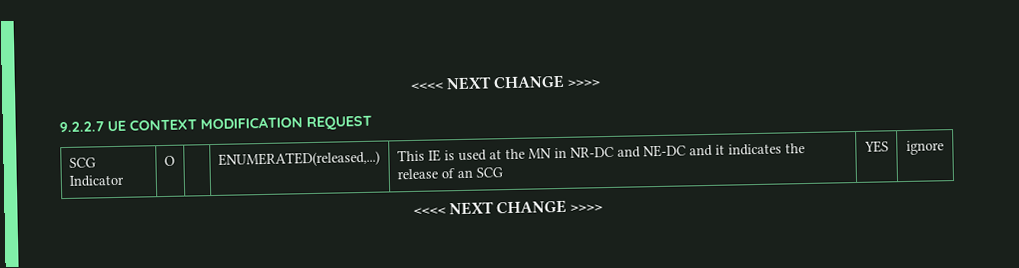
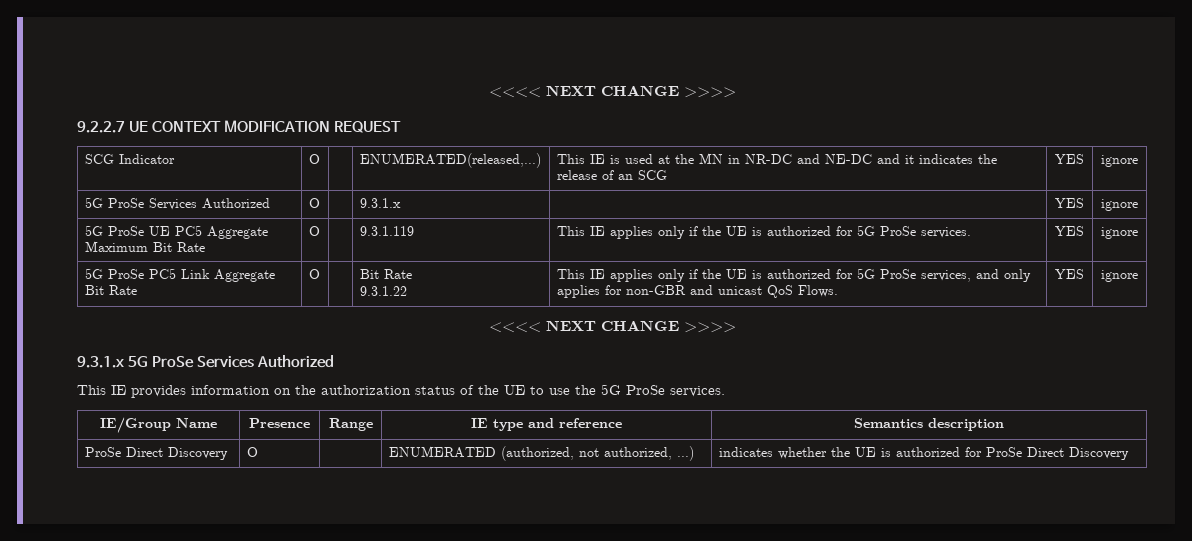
  SCG Indicator | O | | ENUMERATED(released,...) | This IE is used at the MN in NR-DC and NE-DC and it indicates the release of an SCG | YES | ignore
+ 5G ProSe Services Authorized | O | | 9.3.1.x | | YES | ignore
+ 5G ProSe UE PC5 Aggregate Maximum Bit Rate | O | | 9.3.1.119 | This IE applies only if the UE is authorized for 5G ProSe services. | YES | ignore
+ 5G ProSe PC5 Link Aggregate Bit Rate | O | | Bit Rate
+ 9.3.1.22 | This IE applies only if the UE is authorized for 5G ProSe services, and only applies for non-GBR and unicast QoS Flows. | YES | ignore
  <<<< NEXT CHANGE >>>>
+ 9.3.1.x 5G ProSe Services Authorized
+ This IE provides information on the authorization status of the UE to use the 5G ProSe services.
+ IE/Group Name | Presence | Range | IE type and reference | Semantics description
+ ProSe Direct Discovery | O | | ENUMERATED (authorized, not authorized, ...) | indicates whether the UE is authorized for ProSe Direct Discovery

